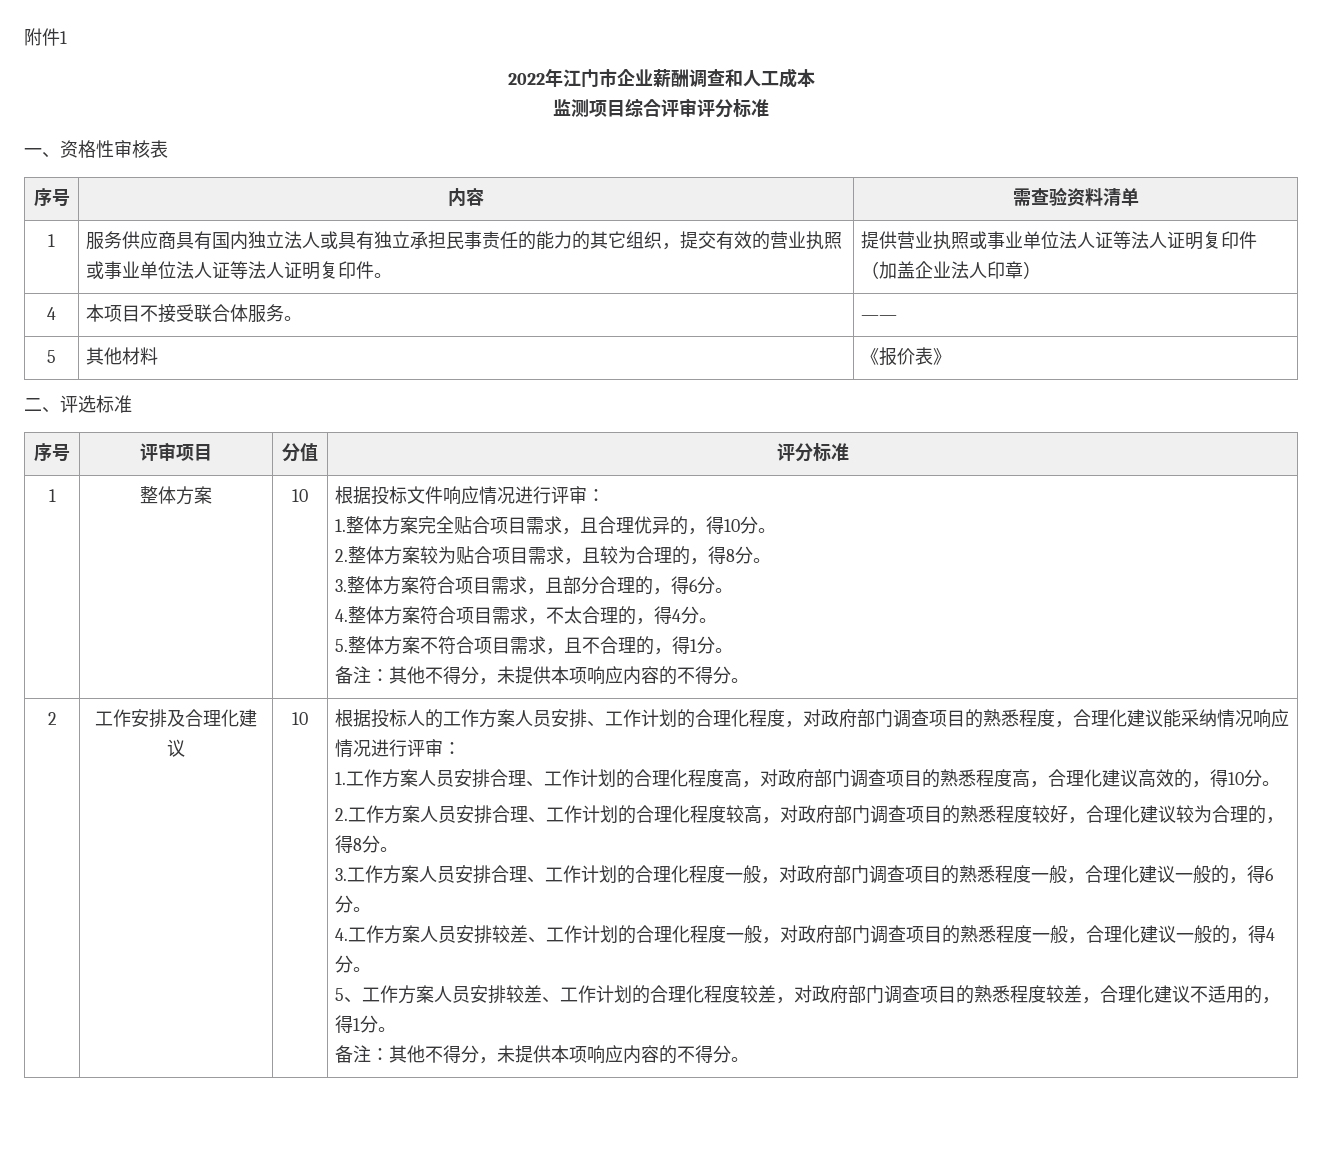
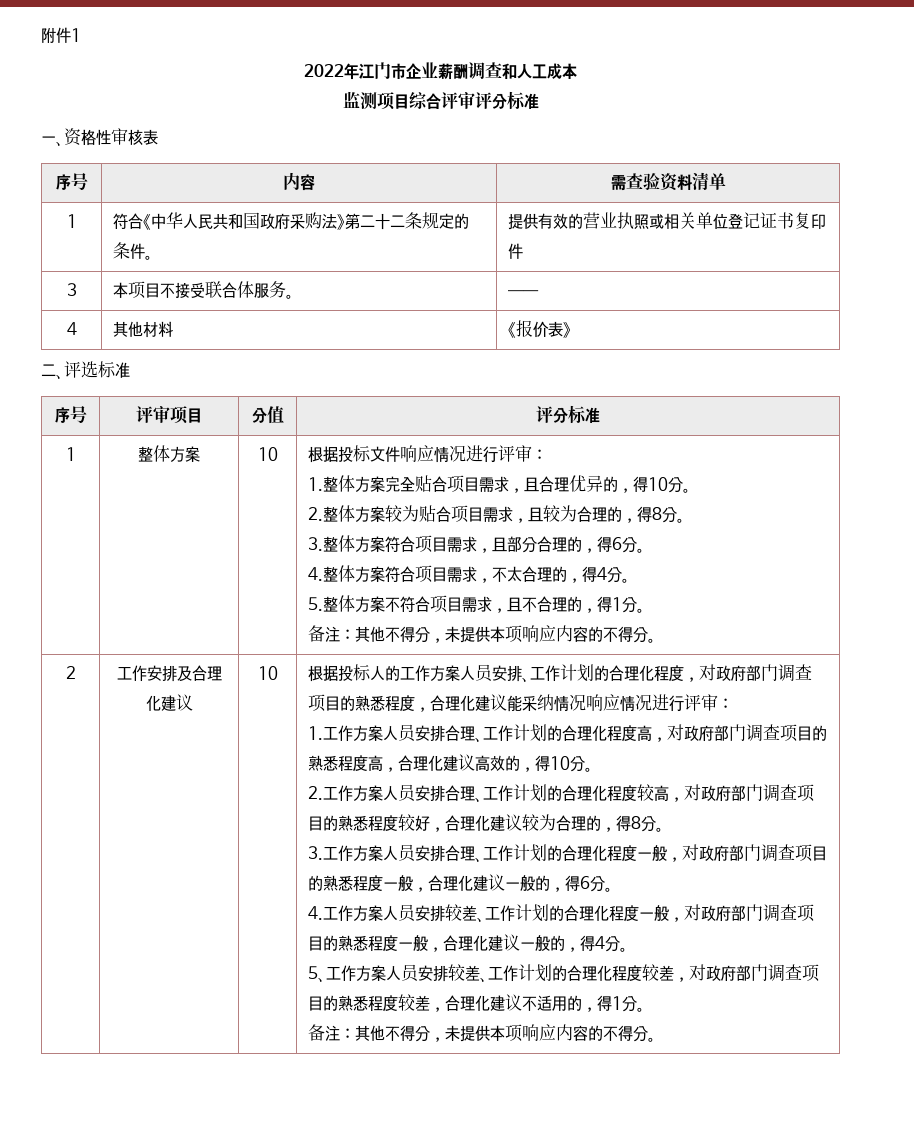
- 服务供应商具有国内独立法人或具有独立承担民事责任的能力的其它组织，提交有效的营业执照或事业单位法人证等法人证明复印件。 | 提供营业执照或事业单位法人证等法人证明复印件（加盖企业法人印章）
- 4 | 本项目不接受联合体服务。 | ——
+ 符合《中华人民共和国政府采购法》第二十二条规定的条件。 | 提供有效的营业执照或相关单位登记证书复印件
+ 3 | 本项目不接受联合体服务。 | ——
- 5 | 其他材料 | 《报价表》
+ 4 | 其他材料 | 《报价表》

